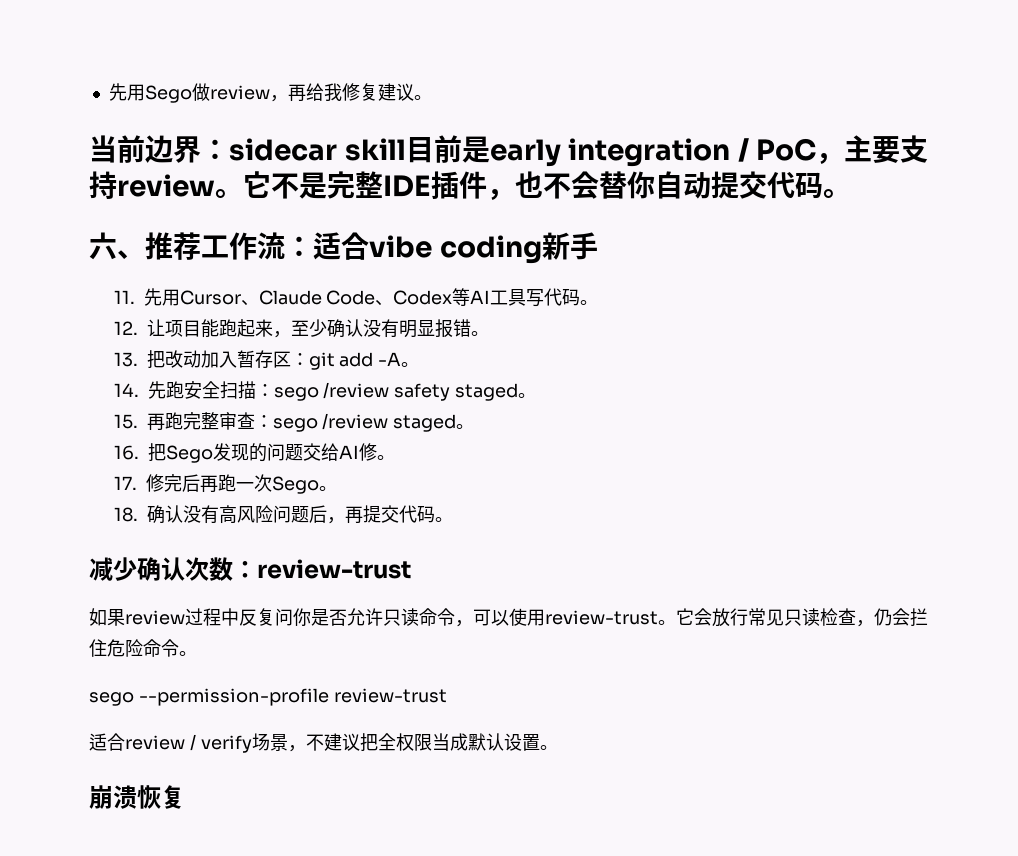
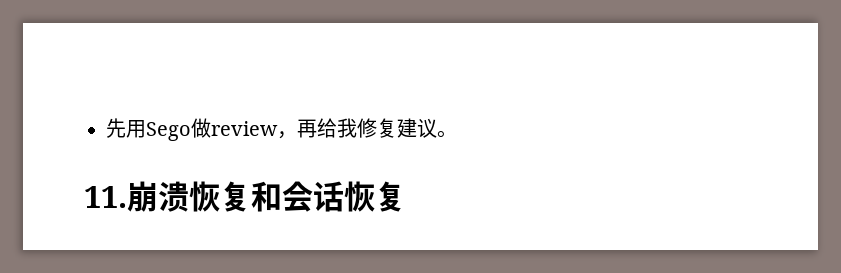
- 当前边界：sidecar skill目前是early integration / PoC，主要支持review。它不是完整IDE插件，也不会替你自动提交代码。
- 六、推荐工作流：适合vibe coding新手
- 11.先用Cursor、Claude Code、Codex等AI工具写代码。
- 12.让项目能跑起来，至少确认没有明显报错。
- 13.把改动加入暂存区：git add -A。
- 14.先跑安全扫描：sego /review safety staged。
- 15.再跑完整审查：sego /review staged。
- 16.把Sego发现的问题交给AI修。
- 17.修完后再跑一次Sego。
- 18.确认没有高风险问题后，再提交代码。
- 减少确认次数：review-trust
- 如果review过程中反复问你是否允许只读命令，可以使用review-trust。它会放行常见只读检查，仍会拦住危险命令。
- sego --permission-profile review-trust
- 适合review / verify场景，不建议把全权限当成默认设置。
- 崩溃恢复
+ 11.崩溃恢复和会话恢复

